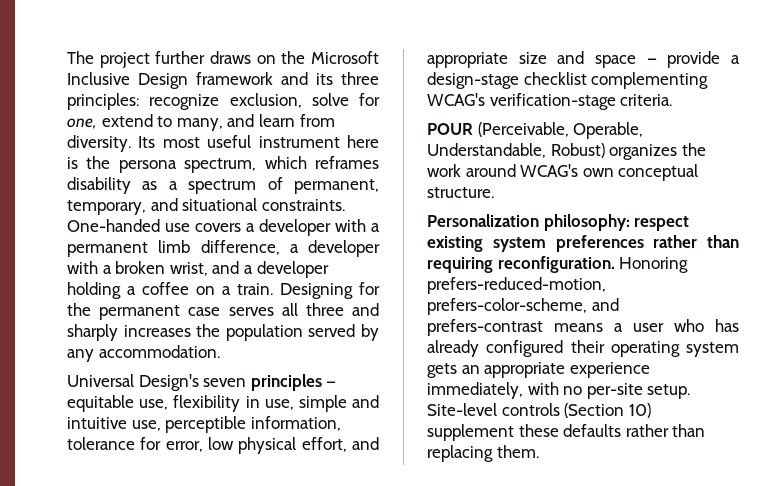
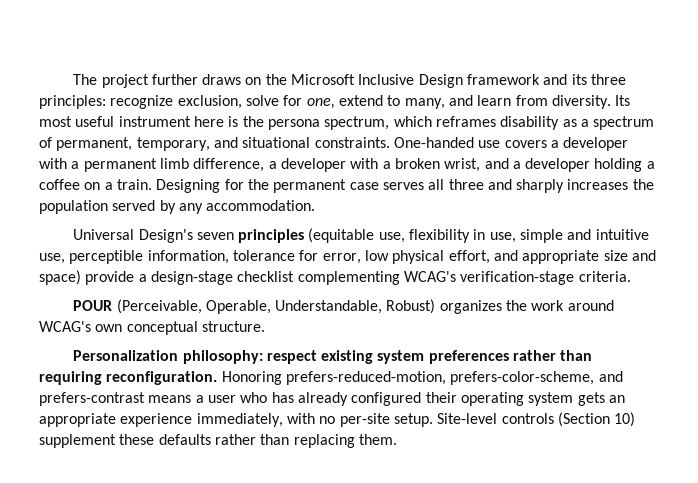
- Universal Design's seven principles — equitable use, flexibility in use, simple and intuitive use, perceptible information, tolerance for error, low physical effort, and appropriate size and space — provide a design-stage checklist complementing WCAG's verification-stage criteria.
+ Universal Design's seven principles (equitable use, flexibility in use, simple and intuitive use, perceptible information, tolerance for error, low physical effort, and appropriate size and space) provide a design-stage checklist complementing WCAG's verification-stage criteria.

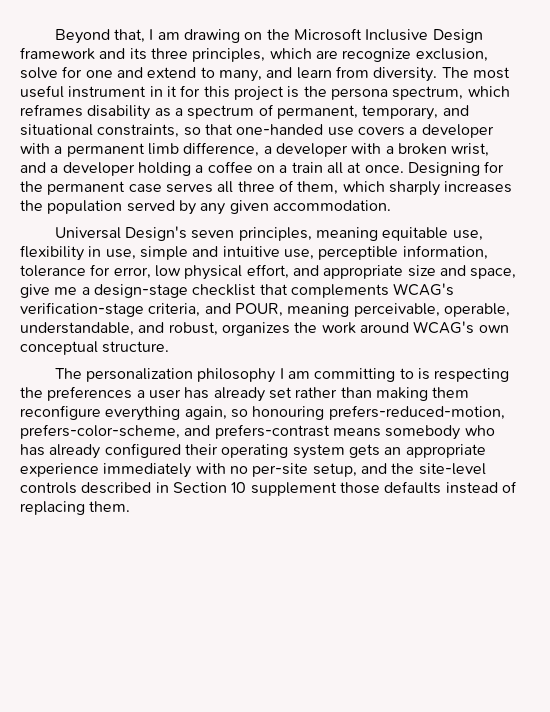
- The project further draws on the Microsoft Inclusive Design framework and its three principles: recognize exclusion, solve for one, extend to many, and learn from diversity.
+ Beyond that, I am drawing on the Microsoft Inclusive Design framework and its three principles, which are recognize exclusion, solve for one and extend to many, and learn from diversity.
- Its most useful instrument here is the persona spectrum, which reframes disability as a spectrum of permanent, temporary, and situational constraints. One-handed use covers a developer with a permanent limb difference, a developer with a broken wrist, and a developer holding a coffee on a train.
+ The most useful instrument in it for this project is the persona spectrum, which reframes disability as a spectrum of permanent, temporary, and situational constraints, so that one-handed use covers a developer with a permanent limb difference, a developer with a broken wrist, and a developer holding a coffee on a train all at once.
- Designing for the permanent case serves all three and sharply increases the population served by any accommodation.
+ Designing for the permanent case serves all three of them, which sharply increases the population served by any given accommodation.
- Universal Design's seven principles (equitable use, flexibility in use, simple and intuitive use, perceptible information, tolerance for error, low physical effort, and appropriate size and space) provide a design-stage checklist complementing WCAG's verification-stage criteria.
- POUR (Perceivable, Operable, Understandable, Robust) organizes the work around WCAG's own conceptual structure.
+ Universal Design's seven principles, meaning equitable use, flexibility in use, simple and intuitive use, perceptible information, tolerance for error, low physical effort, and appropriate size and space, give me a design-stage checklist that complements WCAG's verification-stage criteria, and POUR, meaning perceivable, operable, understandable, and robust, organizes the work around WCAG's own conceptual structure.
- Personalization philosophy: respect existing system preferences rather than requiring reconfiguration. Honoring prefers-reduced-motion, prefers-color-scheme, and prefers-contrast means a user who has already configured their operating system gets an appropriate experience immediately, with no per-site setup. Site-level controls (Section 10) supplement these defaults rather than replacing them.
+ The personalization philosophy I am committing to is respecting the preferences a user has already set rather than making them reconfigure everything again, so honouring prefers-reduced-motion, prefers-color-scheme, and prefers-contrast means somebody who has already configured their operating system gets an appropriate experience immediately with no per-site setup, and the site-level controls described in Section 10 supplement those defaults instead of replacing them.

